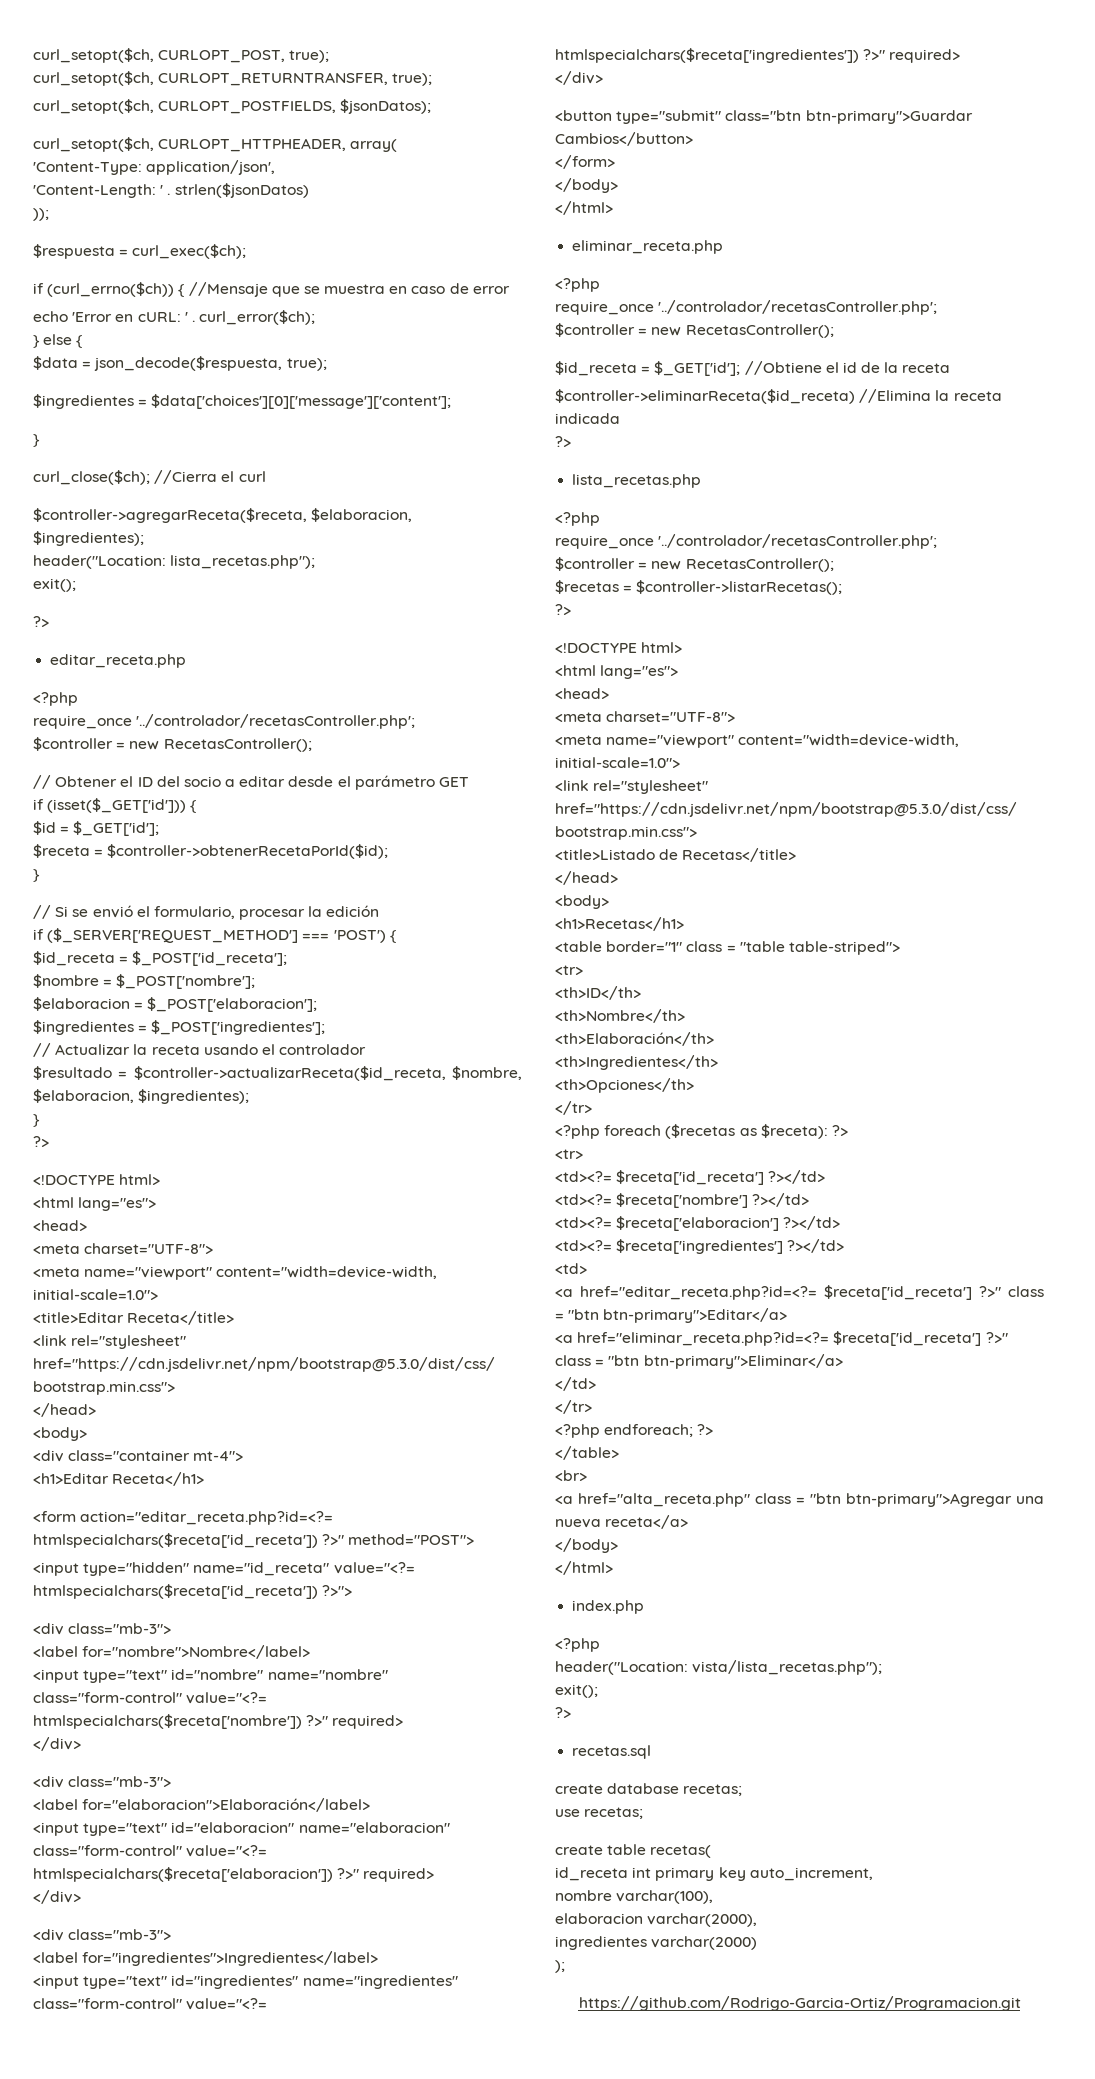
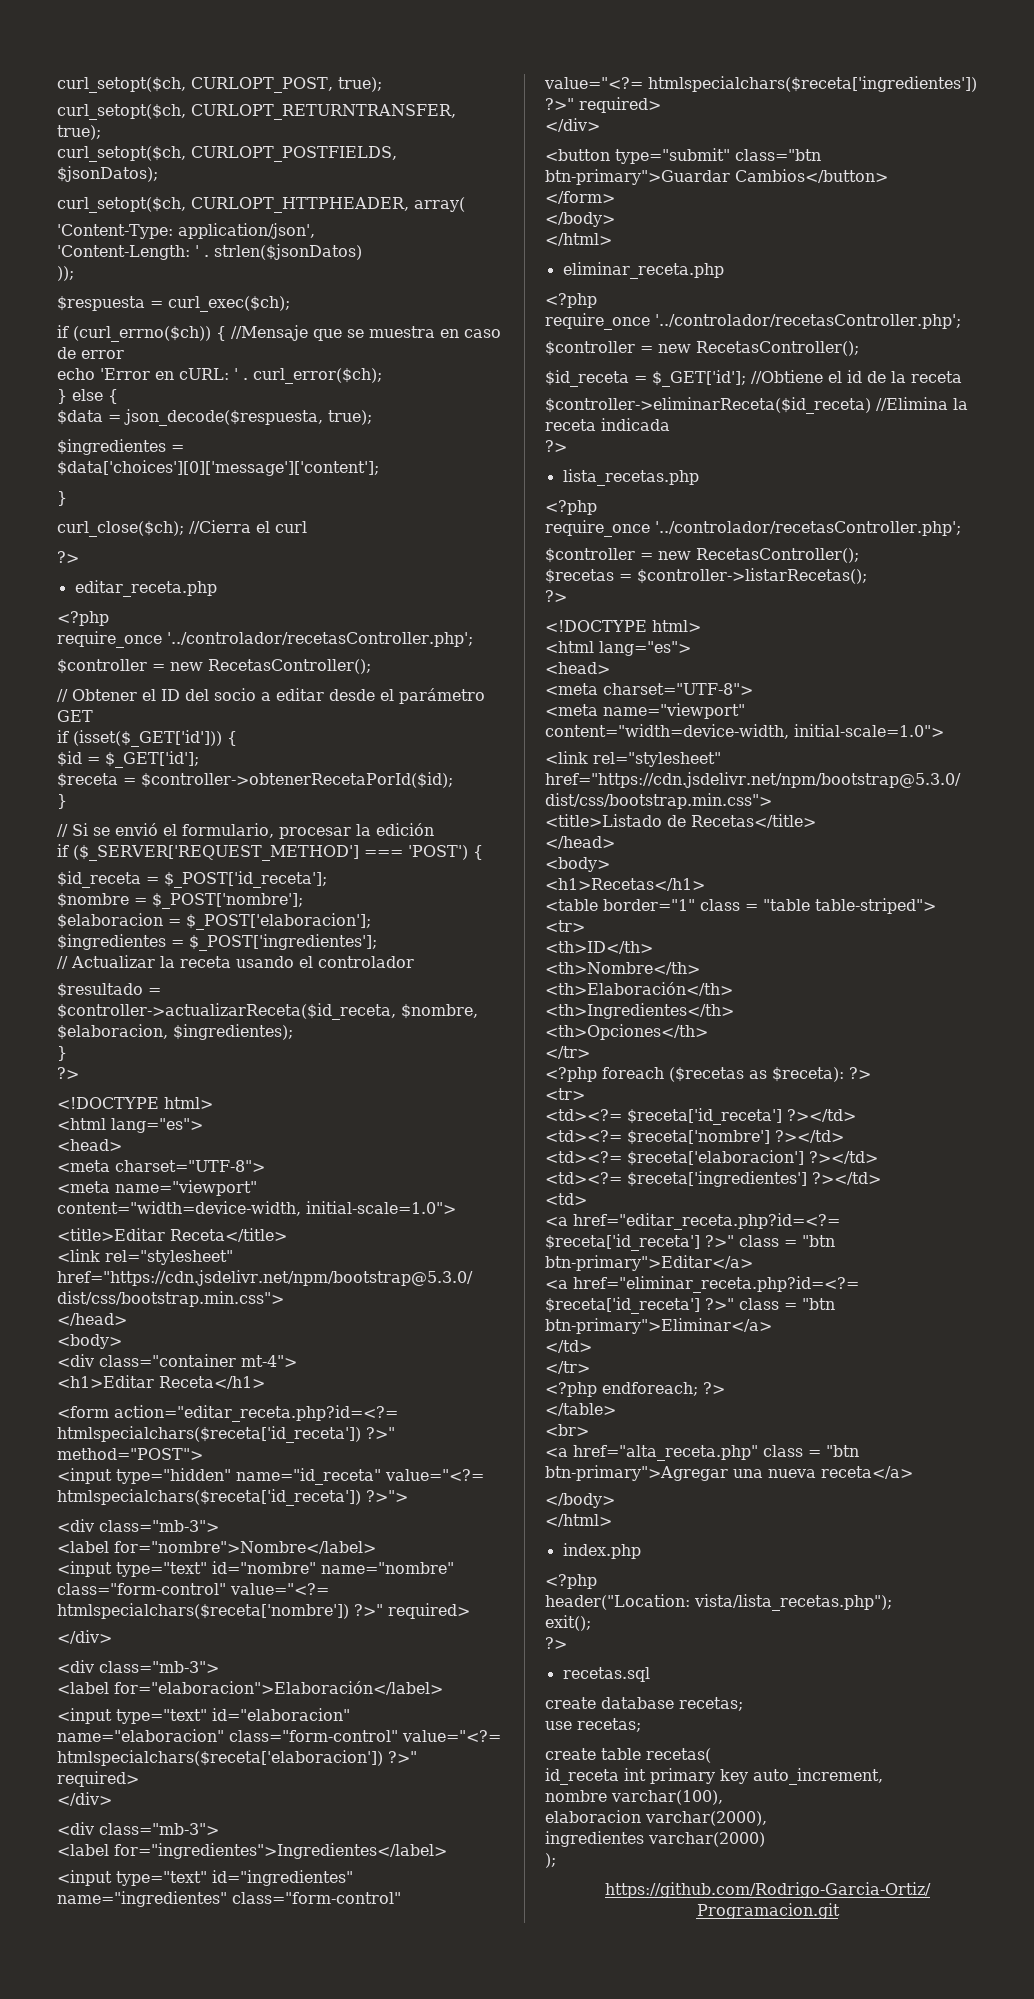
- $controller->agregarReceta($receta, $elaboracion, $ingredientes);
- header("Location: lista_recetas.php");
- exit();

